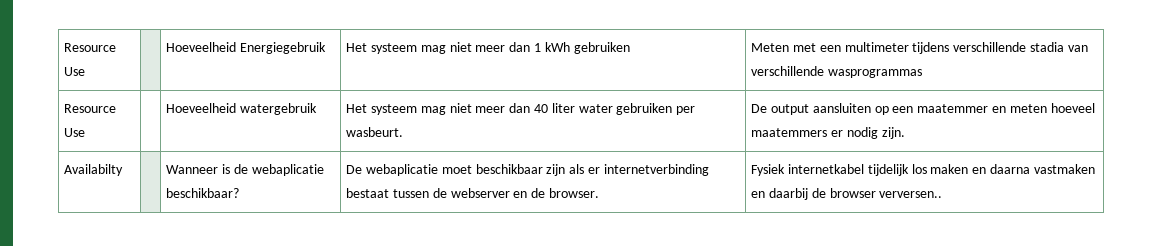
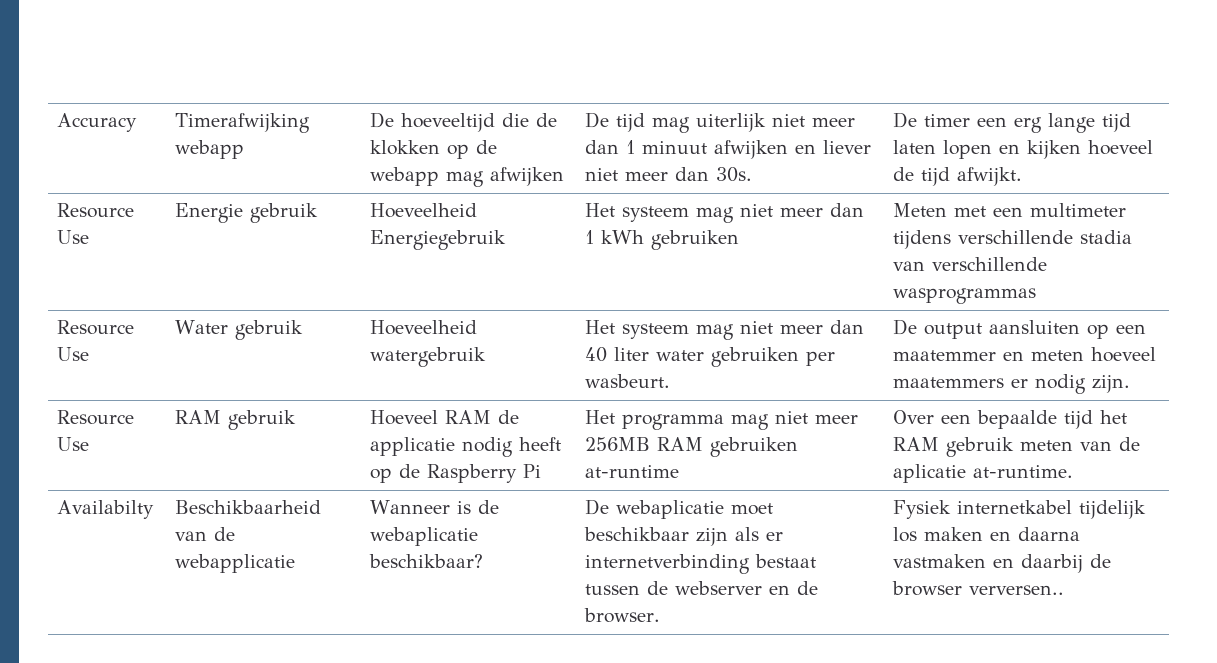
- Resource Use | | Hoeveelheid Energiegebruik | Het systeem mag niet meer dan 1 kWh gebruiken | Meten met een multimeter tijdens verschillende stadia van verschillende wasprogrammas
+ Accuracy | Timerafwijking webapp | De hoeveeltijd die de klokken op de webapp mag afwijken | De tijd mag uiterlijk niet meer dan 1 minuut afwijken en liever niet meer dan 30s. | De timer een erg lange tijd laten lopen en kijken hoeveel de tijd afwijkt.
+ Resource Use | Energie gebruik | Hoeveelheid Energiegebruik | Het systeem mag niet meer dan 1 kWh gebruiken | Meten met een multimeter tijdens verschillende stadia van verschillende wasprogrammas
- Resource Use | | Hoeveelheid watergebruik | Het systeem mag niet meer dan 40 liter water gebruiken per wasbeurt. | De output aansluiten op een maatemmer en meten hoeveel maatemmers er nodig zijn.
+ Resource Use | Water gebruik | Hoeveelheid watergebruik | Het systeem mag niet meer dan 40 liter water gebruiken per wasbeurt. | De output aansluiten op een maatemmer en meten hoeveel maatemmers er nodig zijn.
- Availabilty | | Wanneer is de webaplicatie beschikbaar? | De webaplicatie moet beschikbaar zijn als er internetverbinding bestaat tussen de webserver en de browser. | Fysiek internetkabel tijdelijk los maken en daarna vastmaken en daarbij de browser verversen..
+ Resource Use | RAM gebruik | Hoeveel RAM de applicatie nodig heeft op de Raspberry Pi | Het programma mag niet meer 256MB RAM gebruiken at-runtime | Over een bepaalde tijd het RAM gebruik meten van de aplicatie at-runtime.
+ Availabilty | Beschikbaarheid van de webapplicatie | Wanneer is de webaplicatie beschikbaar? | De webaplicatie moet beschikbaar zijn als er internetverbinding bestaat tussen de webserver en de browser. | Fysiek internetkabel tijdelijk los maken en daarna vastmaken en daarbij de browser verversen..

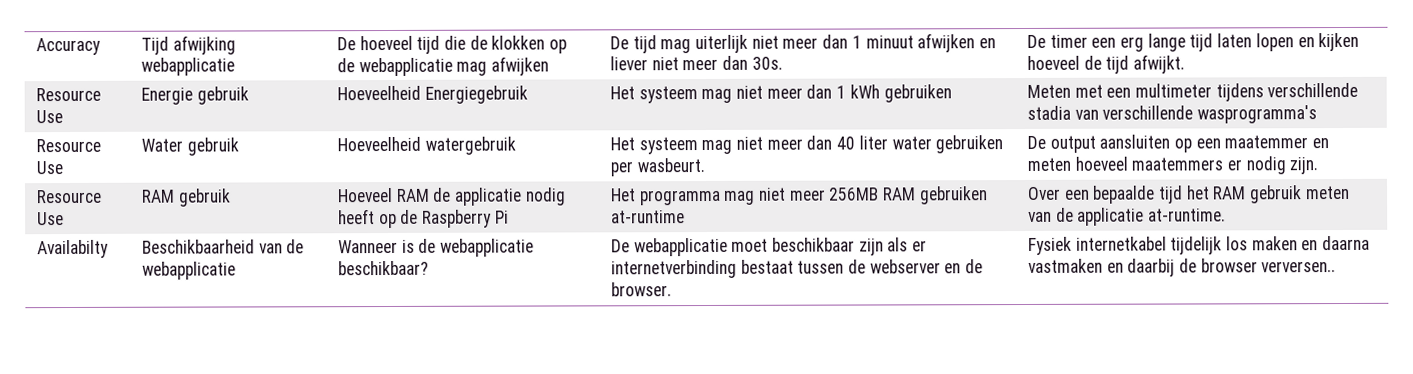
- Timerafwijking webapp | De hoeveeltijd die de klokken op de webapp mag afwijken
+ Tijd afwijking webapplicatie | De hoeveel tijd die de klokken op de webapplicatie mag afwijken
- Resource Use | Energie gebruik | Hoeveelheid Energiegebruik | Het systeem mag niet meer dan 1 kWh gebruiken | Meten met een multimeter tijdens verschillende stadia van verschillende wasprogrammas
+ Resource Use | Energie gebruik | Hoeveelheid Energiegebruik | Het systeem mag niet meer dan 1 kWh gebruiken | Meten met een multimeter tijdens verschillende stadia van verschillende wasprogramma's
- Resource Use | RAM gebruik | Hoeveel RAM de applicatie nodig heeft op de Raspberry Pi | Het programma mag niet meer 256MB RAM gebruiken at-runtime | Over een bepaalde tijd het RAM gebruik meten van de aplicatie at-runtime.
+ Resource Use | RAM gebruik | Hoeveel RAM de applicatie nodig heeft op de Raspberry Pi | Het programma mag niet meer 256MB RAM gebruiken at-runtime | Over een bepaalde tijd het RAM gebruik meten van de applicatie at-runtime.
- Availabilty | Beschikbaarheid van de webapplicatie | Wanneer is de webaplicatie beschikbaar? | De webaplicatie moet beschikbaar zijn als er internetverbinding bestaat tussen de webserver en de browser. | Fysiek internetkabel tijdelijk los maken en daarna vastmaken en daarbij de browser verversen..
+ Availabilty | Beschikbaarheid van de webapplicatie | Wanneer is de webapplicatie beschikbaar? | De webapplicatie moet beschikbaar zijn als er internetverbinding bestaat tussen de webserver en de browser. | Fysiek internetkabel tijdelijk los maken en daarna vastmaken en daarbij de browser verversen..

